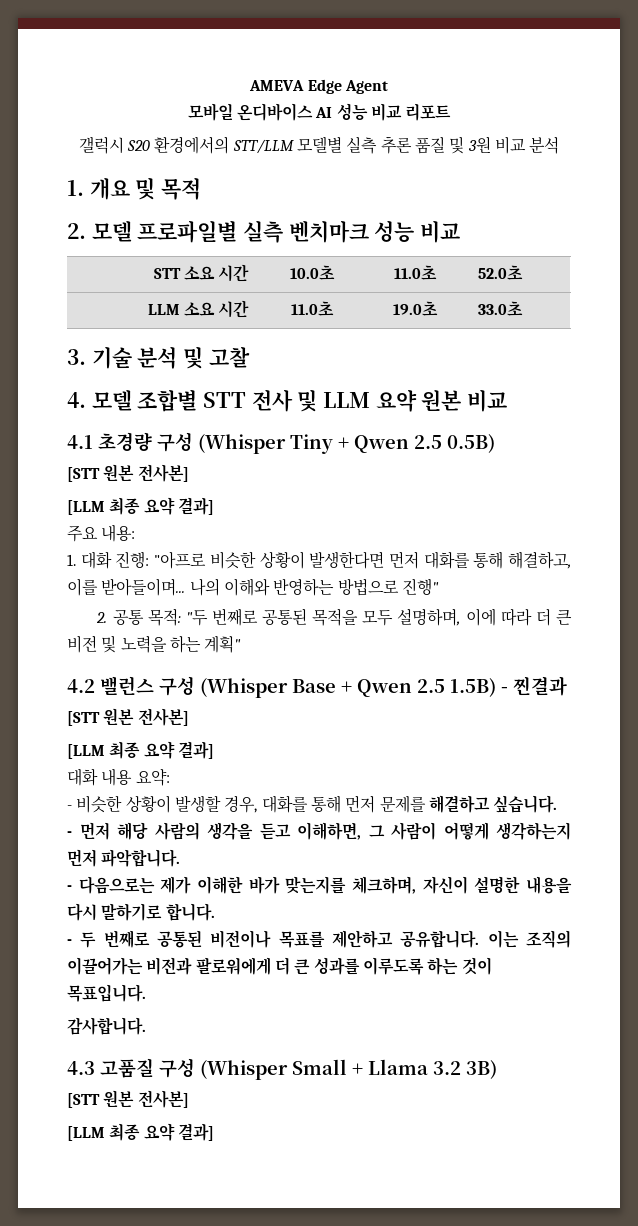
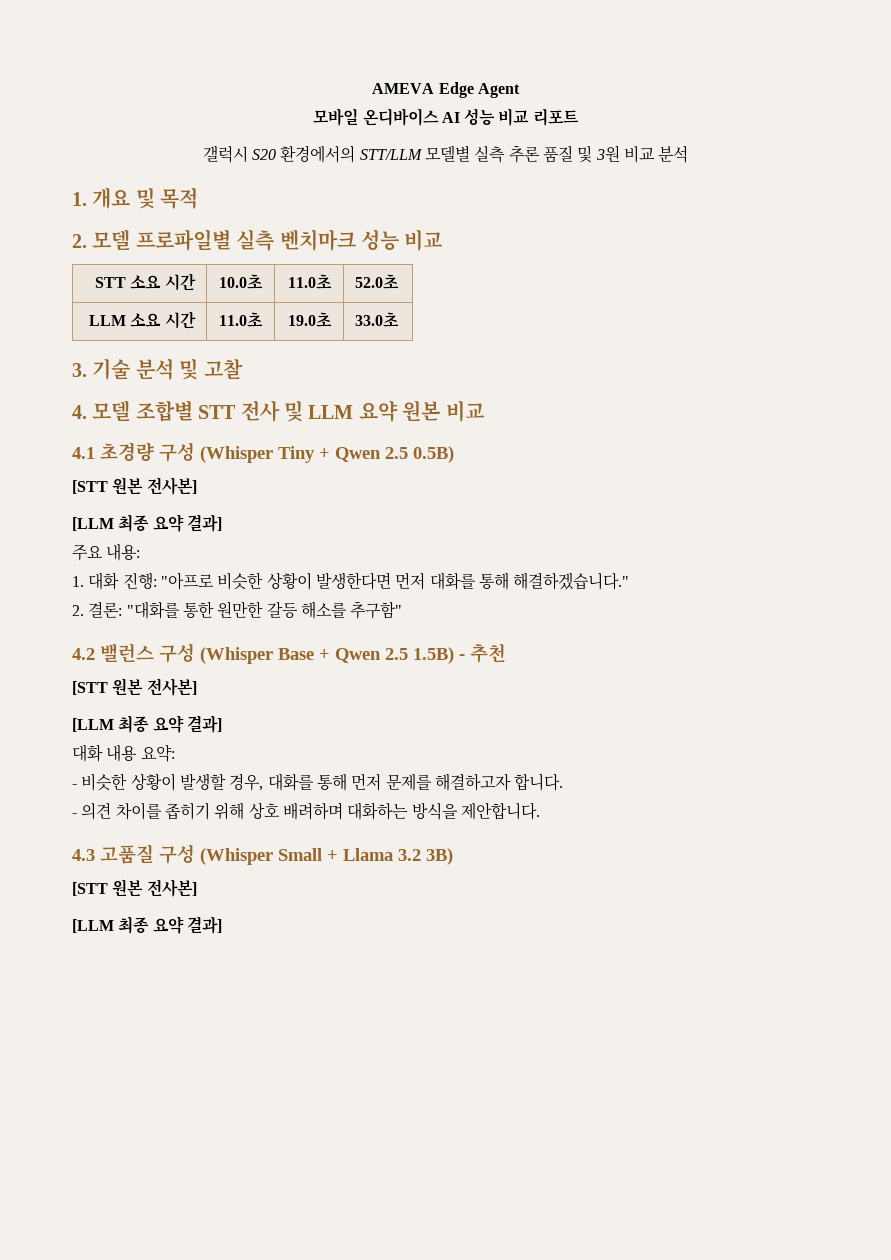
- 1. 대화 진행: "아프로 비슷한 상황이 발생한다면 먼저 대화를 통해 해결하고, 이를 받아들이며... 나의 이해와 반영하는 방법으로 진행"
- 2. 공통 목적: "두 번째로 공통된 목적을 모두 설명하며, 이에 따라 더 큰 비전 및 노력을 하는 계획"
+ 1. 대화 진행: "아프로 비슷한 상황이 발생한다면 먼저 대화를 통해 해결하겠습니다."
+ 2. 결론: "대화를 통한 원만한 갈등 해소를 추구함"
- 4.2 밸런스 구성 (Whisper Base + Qwen 2.5 1.5B) - 찐결과
+ 4.2 밸런스 구성 (Whisper Base + Qwen 2.5 1.5B) - 추천
- - 비슷한 상황이 발생할 경우, 대화를 통해 먼저 문제를 해결하고 싶습니다.
- - 먼저 해당 사람의 생각을 듣고 이해하면, 그 사람이 어떻게 생각하는지 먼저 파악합니다.
- - 다음으로는 제가 이해한 바가 맞는지를 체크하며, 자신이 설명한 내용을 다시 말하기로 합니다.
- - 두 번째로 공통된 비전이나 목표를 제안하고 공유합니다. 이는 조직의 이끌어가는 비전과 팔로워에게 더 큰 성과를 이루도록 하는 것이 목표입니다.
- 감사합니다.
+ - 비슷한 상황이 발생할 경우, 대화를 통해 먼저 문제를 해결하고자 합니다.
+ - 의견 차이를 좁히기 위해 상호 배려하며 대화하는 방식을 제안합니다.

